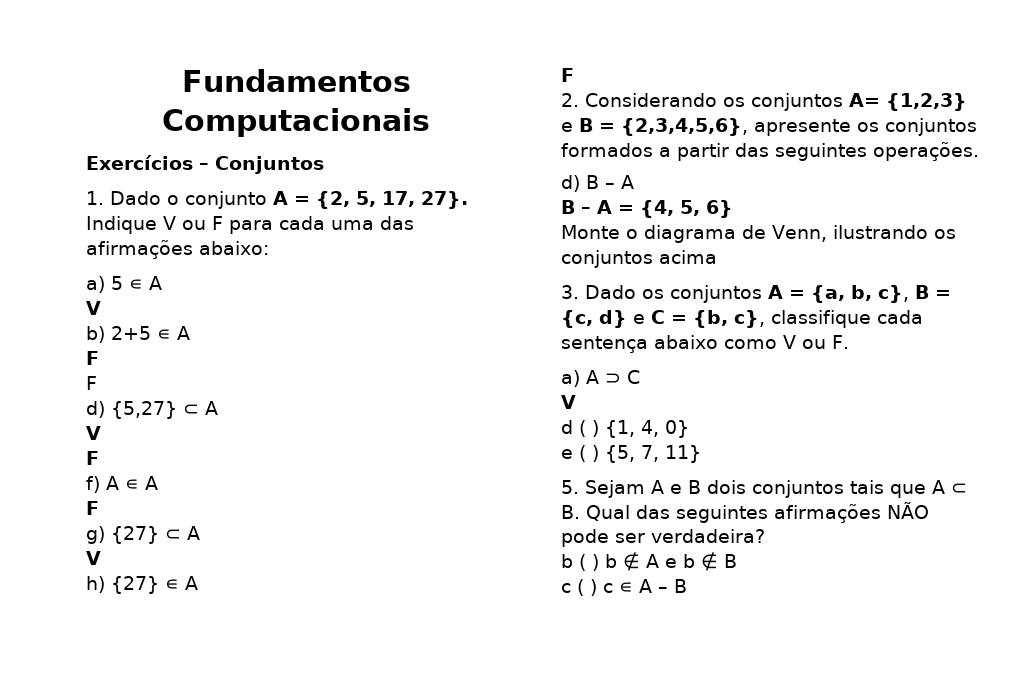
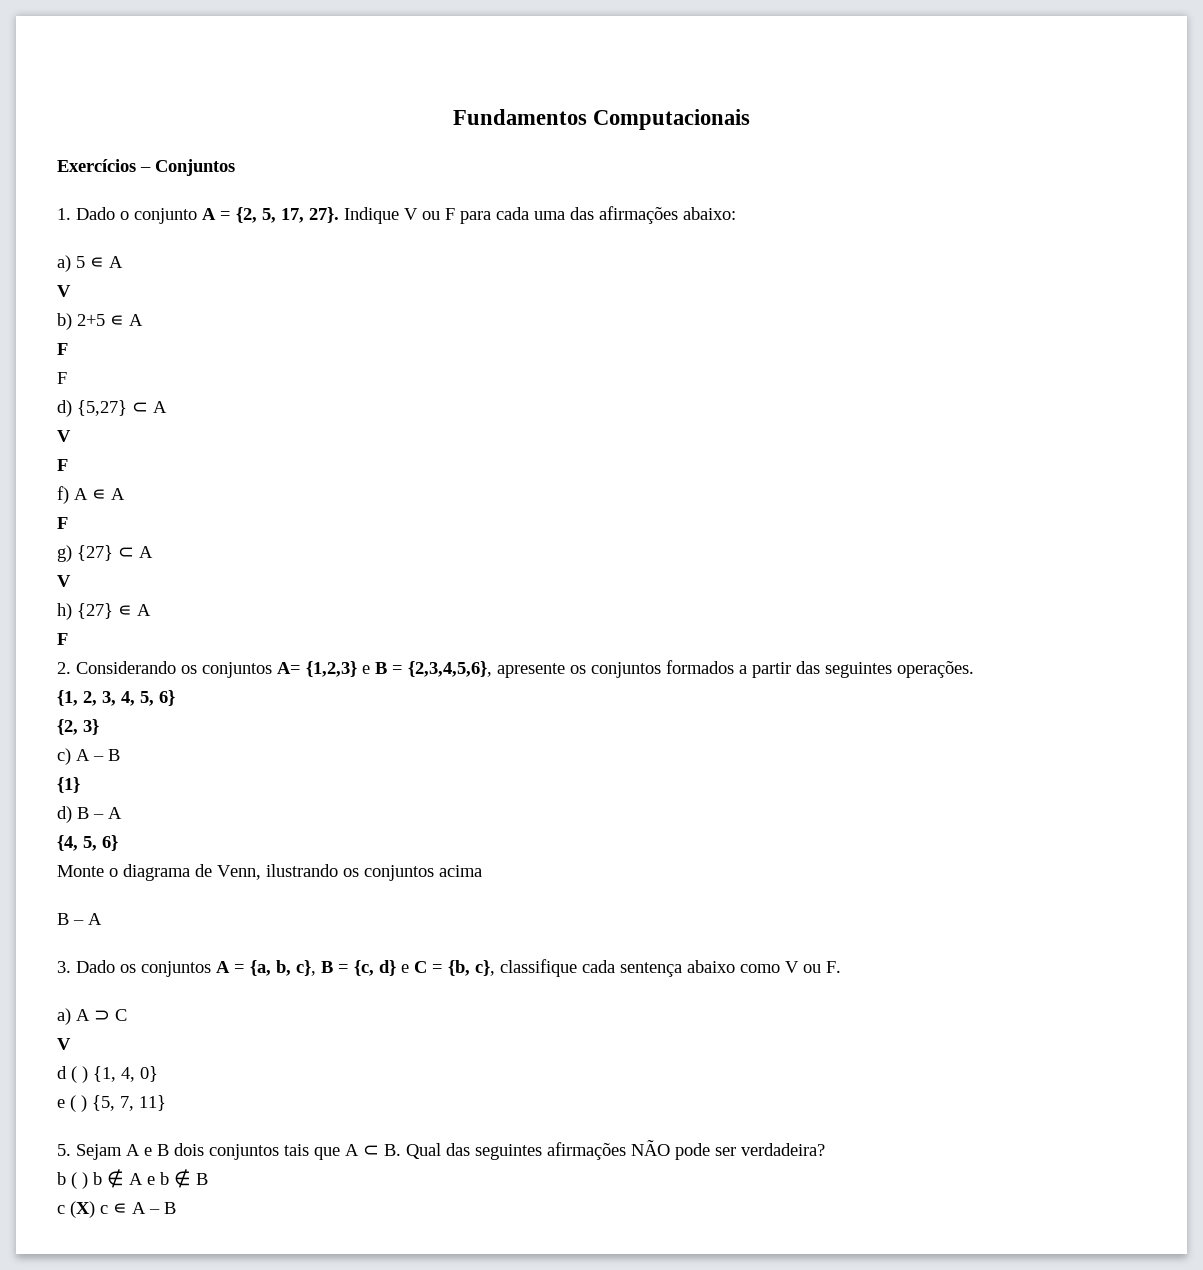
+ {1, 2, 3, 4, 5, 6}
+ {2, 3}
+ c) A – B
+ {1}
- B – A = {4, 5, 6}
+ {4, 5, 6}
  Monte o diagrama de Venn, ilustrando os conjuntos acima
+ B – A
- c ( ) c ∊ A – B
+ c (X) c ∊ A – B

